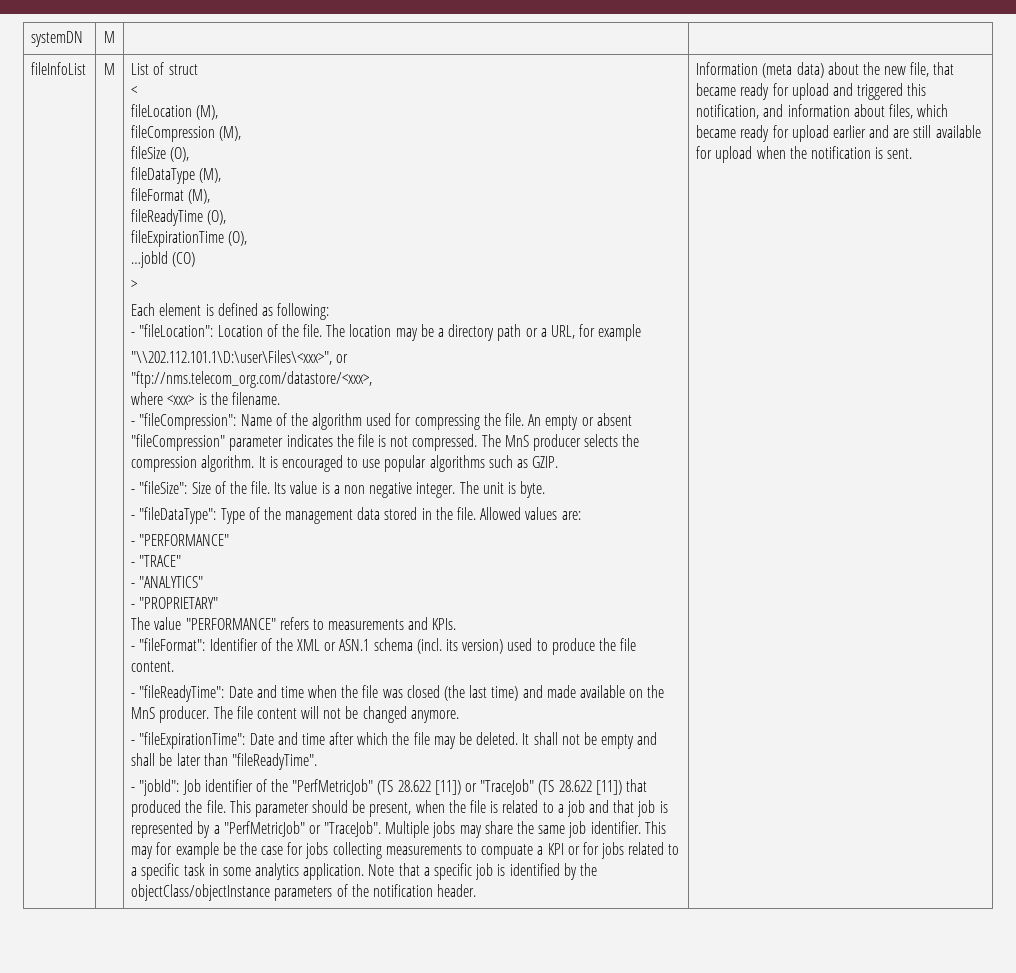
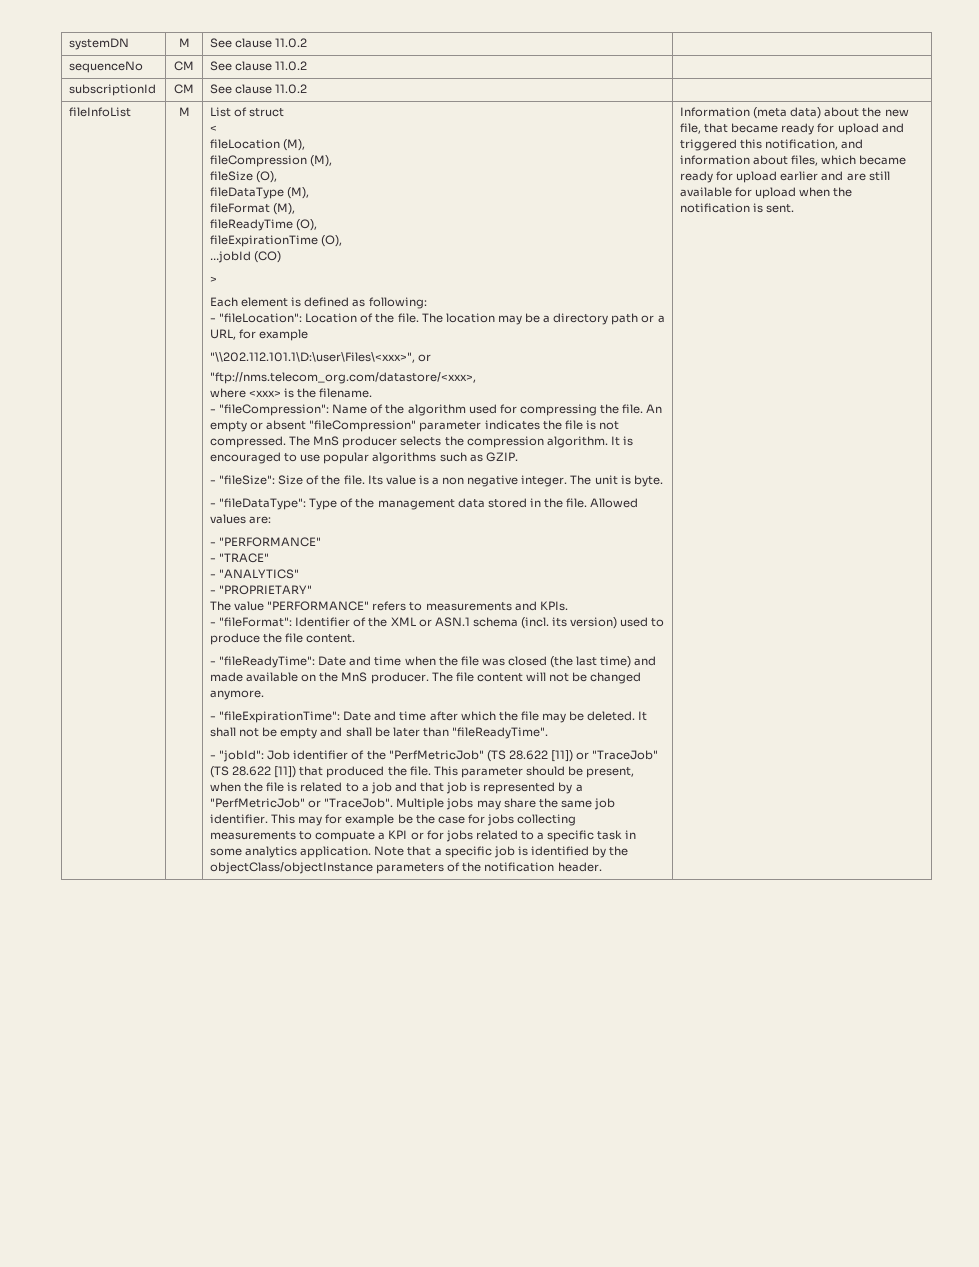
- systemDN | M | |
+ systemDN | M | See clause 11.0.2 |
+ sequenceNo | CM | See clause 11.0.2 |
+ subscriptionId | CM | See clause 11.0.2 |

